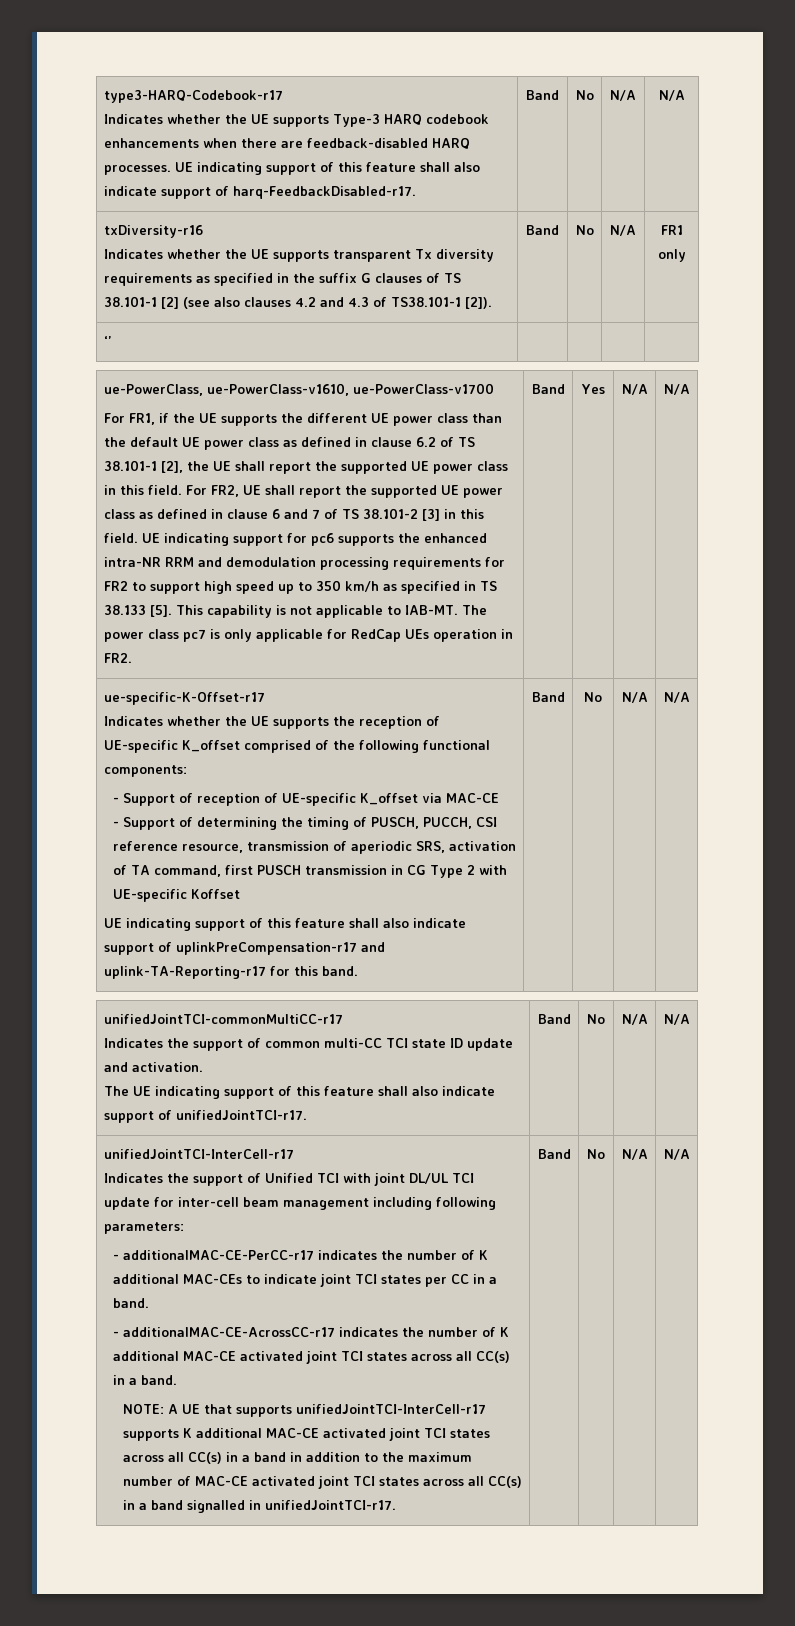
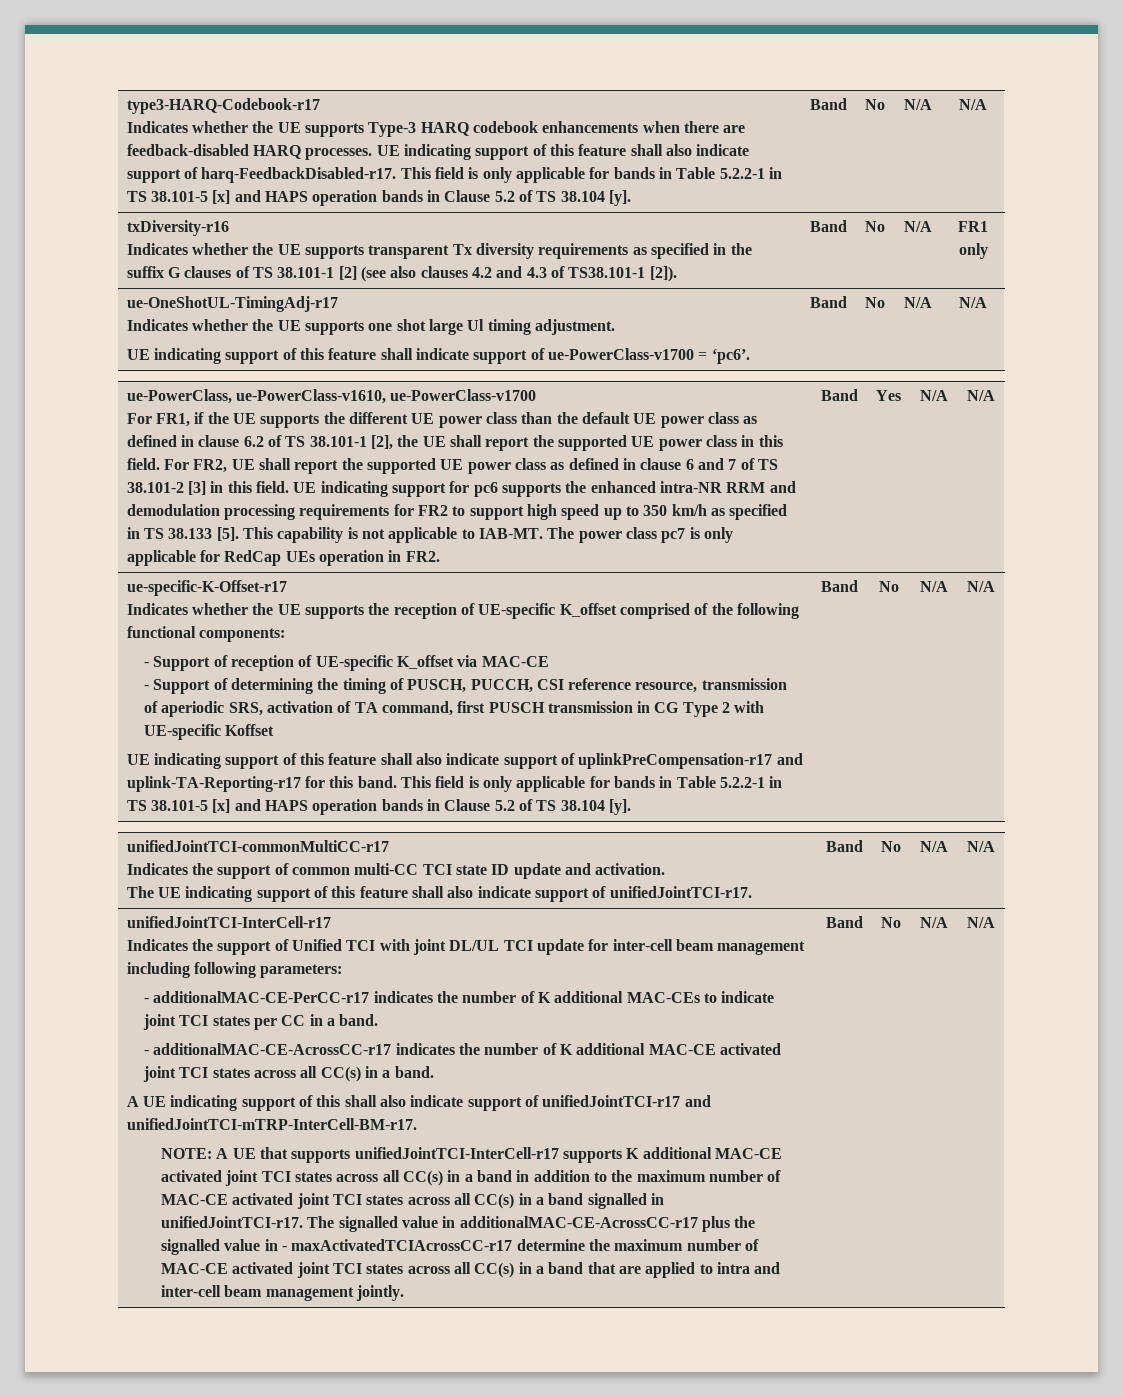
- UE indicating support of this feature shall also indicate support of harq-FeedbackDisabled-r17.
+ UE indicating support of this feature shall also indicate support of harq-FeedbackDisabled-r17. This field is only applicable for bands in Table 5.2.2-1 in TS 38.101-5 [x] and HAPS operation bands in Clause 5.2 of TS 38.104 [y].
- ‘’ | | | |
+ ue-OneShotUL-TimingAdj-r17
+ Indicates whether the UE supports one shot large Ul timing adjustment.
+ UE indicating support of this feature shall indicate support of ue-PowerClass-v1700 = ‘pc6’. | Band | No | N/A | N/A
- UE indicating support of this feature shall also indicate support of uplinkPreCompensation-r17 and uplink-TA-Reporting-r17 for this band.
+ UE indicating support of this feature shall also indicate support of uplinkPreCompensation-r17 and uplink-TA-Reporting-r17 for this band. This field is only applicable for bands in Table 5.2.2-1 in TS 38.101-5 [x] and HAPS operation bands in Clause 5.2 of TS 38.104 [y].
+ A UE indicating support of this shall also indicate support of unifiedJointTCI-r17 and unifiedJointTCI-mTRP-InterCell-BM-r17.
+ The signalled value in additionalMAC-CE-AcrossCC-r17 plus the signalled value in - maxActivatedTCIAcrossCC-r17 determine the maximum number of MAC-CE activated joint TCI states across all CC(s) in a band that are applied to intra and inter-cell beam management jointly.

